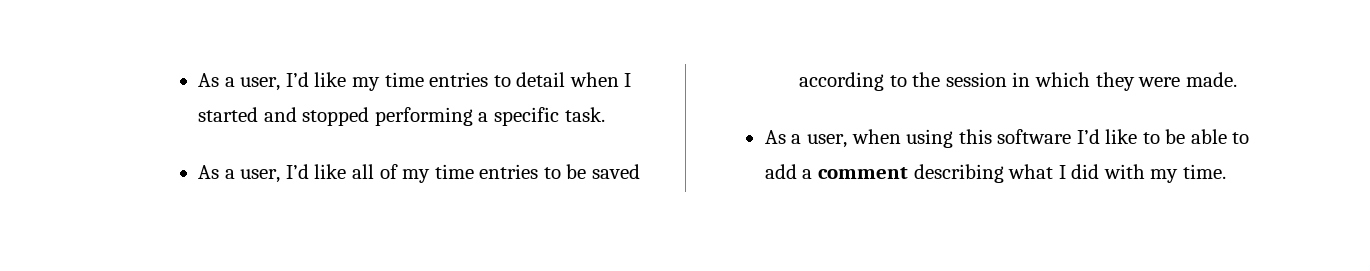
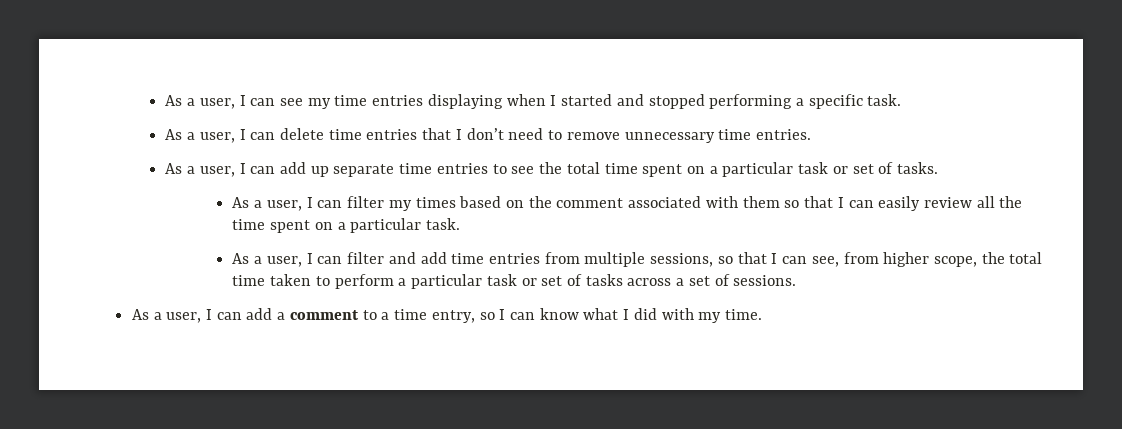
- As a user, I’d like my time entries to detail when I started and stopped performing a specific task.
+ As a user, I can see my time entries displaying when I started and stopped performing a specific task.
- As a user, I’d like all of my time entries to be saved according to the session in which they were made.
- As a user, when using this software I’d like to be able to add a comment describing what I did with my time.
+ As a user, I can delete time entries that I don’t need to remove unnecessary time entries.
+ As a user, I can add up separate time entries to see the total time spent on a particular task or set of tasks.
+ As a user, I can filter my times based on the comment associated with them so that I can easily review all the time spent on a particular task.
+ As a user, I can filter and add time entries from multiple sessions, so that I can see, from higher scope, the total time taken to perform a particular task or set of tasks across a set of sessions.
+ As a user, I can add a comment to a time entry, so I can know what I did with my time.

